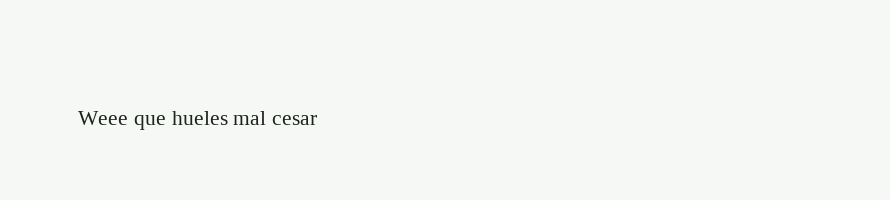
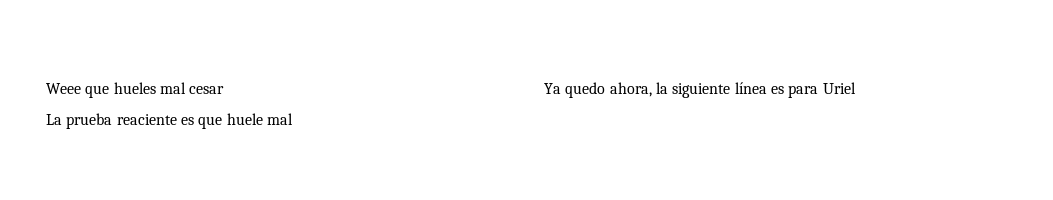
+ La prueba reaciente es que huele mal
+ Ya quedo ahora, la siguiente línea es para Uriel

